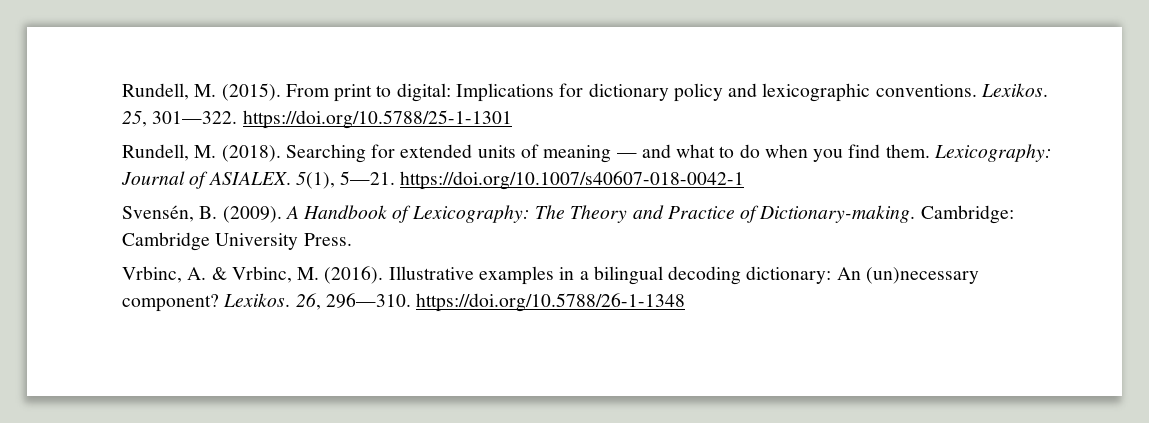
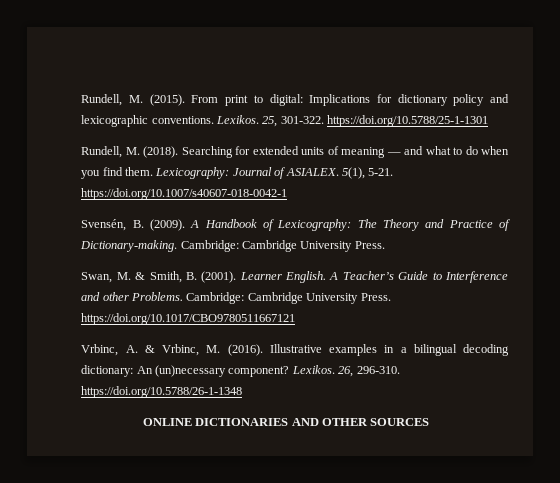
- 25, 301—322. https://doi.org/10.5788/25-1-1301
+ 25, 301-322. https://doi.org/10.5788/25-1-1301
- 5(1), 5—21. https://doi.org/10.1007/s40607-018-0042-1
+ 5(1), 5-21. https://doi.org/10.1007/s40607-018-0042-1
+ Swan, M. & Smith, B. (2001). Learner English. A Teacher’s Guide to Interference and other Problems. Cambridge: Cambridge University Press. https://doi.org/10.1017/CBO9780511667121
- 26, 296—310. https://doi.org/10.5788/26-1-1348
+ 26, 296-310. https://doi.org/10.5788/26-1-1348
+ ONLINE DICTIONARIES AND OTHER SOURCES

